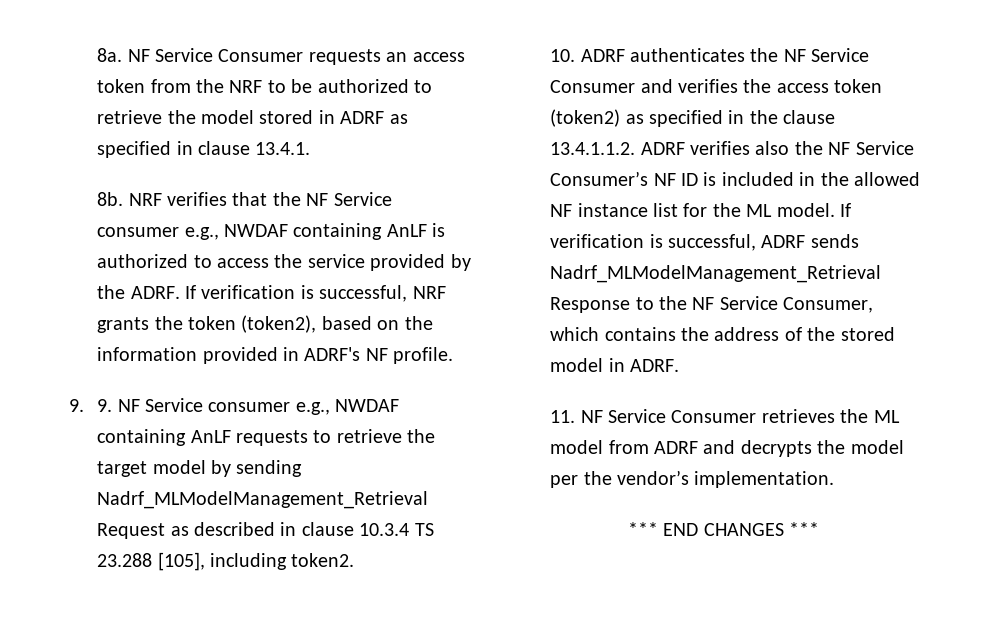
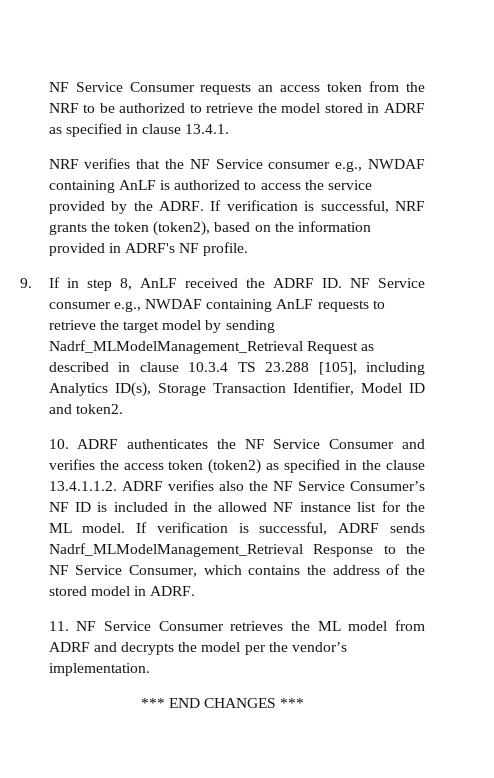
- 8a.
- 8b.
- 9. 9. NF Service consumer e.g., NWDAF containing AnLF requests to retrieve the target model by sending Nadrf_MLModelManagement_Retrieval Request as described in clause 10.3.4 TS 23.288 [105], including token2.
+ 9. If in step 8, AnLF received the ADRF ID. NF Service consumer e.g., NWDAF containing AnLF requests to retrieve the target model by sending Nadrf_MLModelManagement_Retrieval Request as described in clause 10.3.4 TS 23.288 [105], including Analytics ID(s), Storage Transaction Identifier, Model ID and token2.

